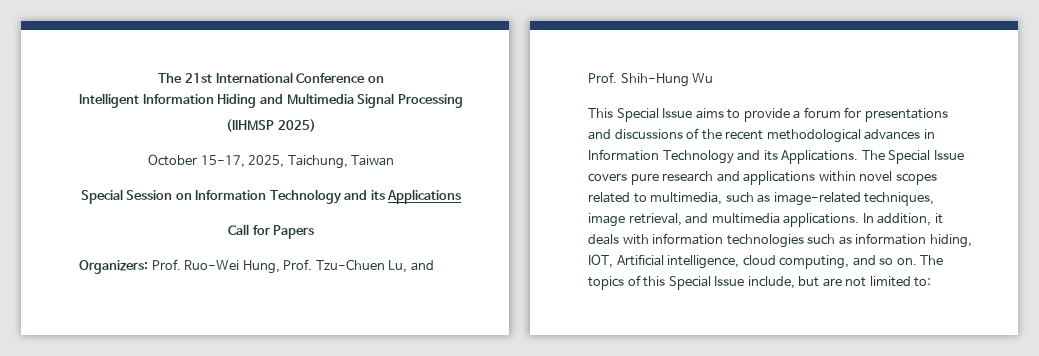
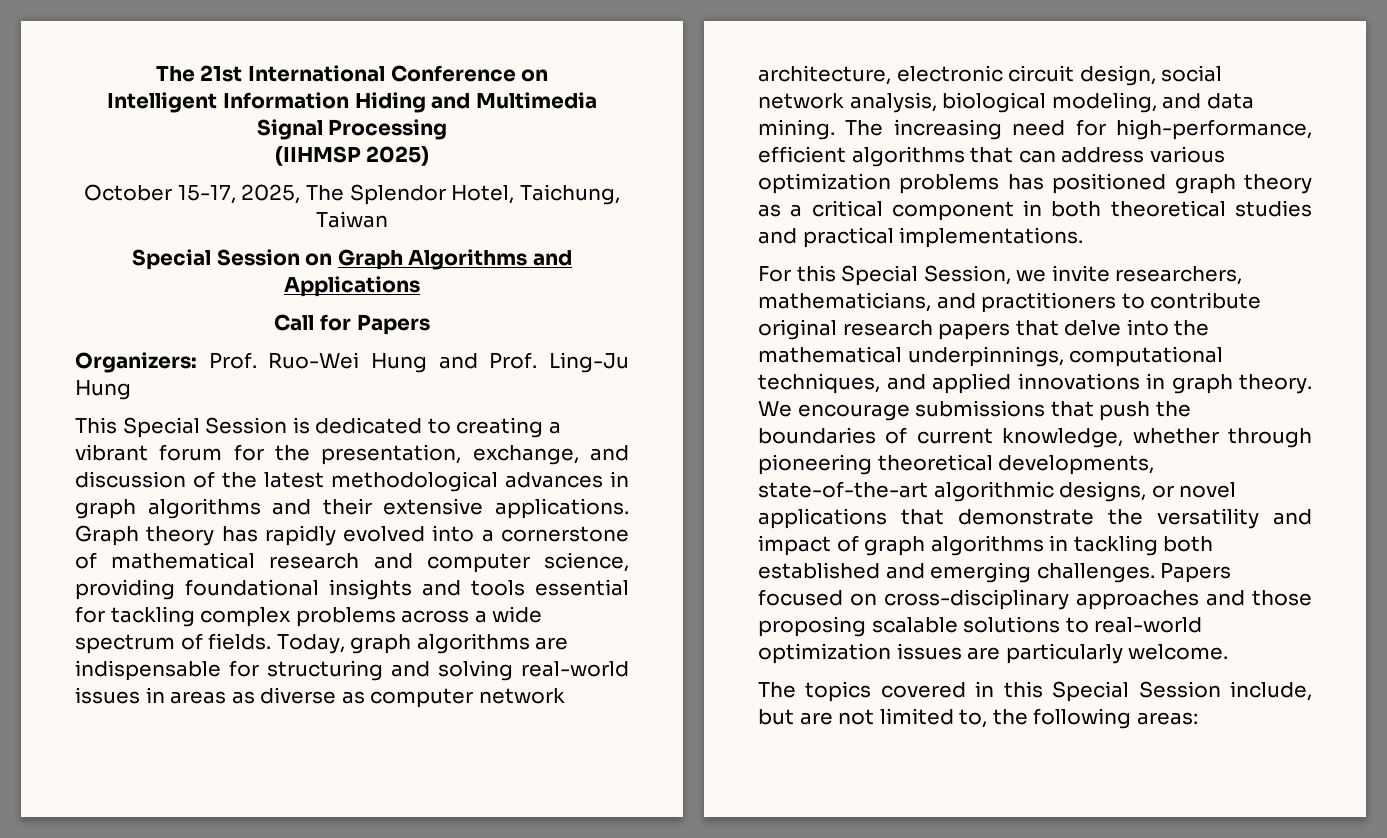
- October 15-17, 2025, Taichung, Taiwan
+ October 15-17, 2025, The Splendor Hotel, Taichung, Taiwan
- Special Session on Information Technology and its Applications
+ Special Session on Graph Algorithms and Applications
- Organizers: Prof. Ruo-Wei Hung, Prof. Tzu-Chuen Lu, and Prof. Shih-Hung Wu
- This Special Issue aims to provide a forum for presentations and discussions of the recent methodological advances in Information Technology and its Applications. The Special Issue covers pure research and applications within novel scopes related to multimedia, such as image-related techniques, image retrieval, and multimedia applications. In addition, it deals with information technologies such as information hiding, IOT, Artificial intelligence, cloud computing, and so on. The topics of this Special Issue include, but are not limited to:
+ Organizers: Prof. Ruo-Wei Hung and Prof. Ling-Ju Hung
+ This Special Session is dedicated to creating a vibrant forum for the presentation, exchange, and discussion of the latest methodological advances in graph algorithms and their extensive applications. Graph theory has rapidly evolved into a cornerstone of mathematical research and computer science, providing foundational insights and tools essential for tackling complex problems across a wide spectrum of fields. Today, graph algorithms are indispensable for structuring and solving real-world issues in areas as diverse as computer network architecture, electronic circuit design, social network analysis, biological modeling, and data mining. The increasing need for high-performance, efficient algorithms that can address various optimization problems has positioned graph theory as a critical component in both theoretical studies and practical implementations.
+ For this Special Session, we invite researchers, mathematicians, and practitioners to contribute original research papers that delve into the mathematical underpinnings, computational techniques, and applied innovations in graph theory. We encourage submissions that push the boundaries of current knowledge, whether through pioneering theoretical developments, state-of-the-art algorithmic designs, or novel applications that demonstrate the versatility and impact of graph algorithms in tackling both established and emerging challenges. Papers focused on cross-disciplinary approaches and those proposing scalable solutions to real-world optimization issues are particularly welcome.
+ The topics covered in this Special Session include, but are not limited to, the following areas:

